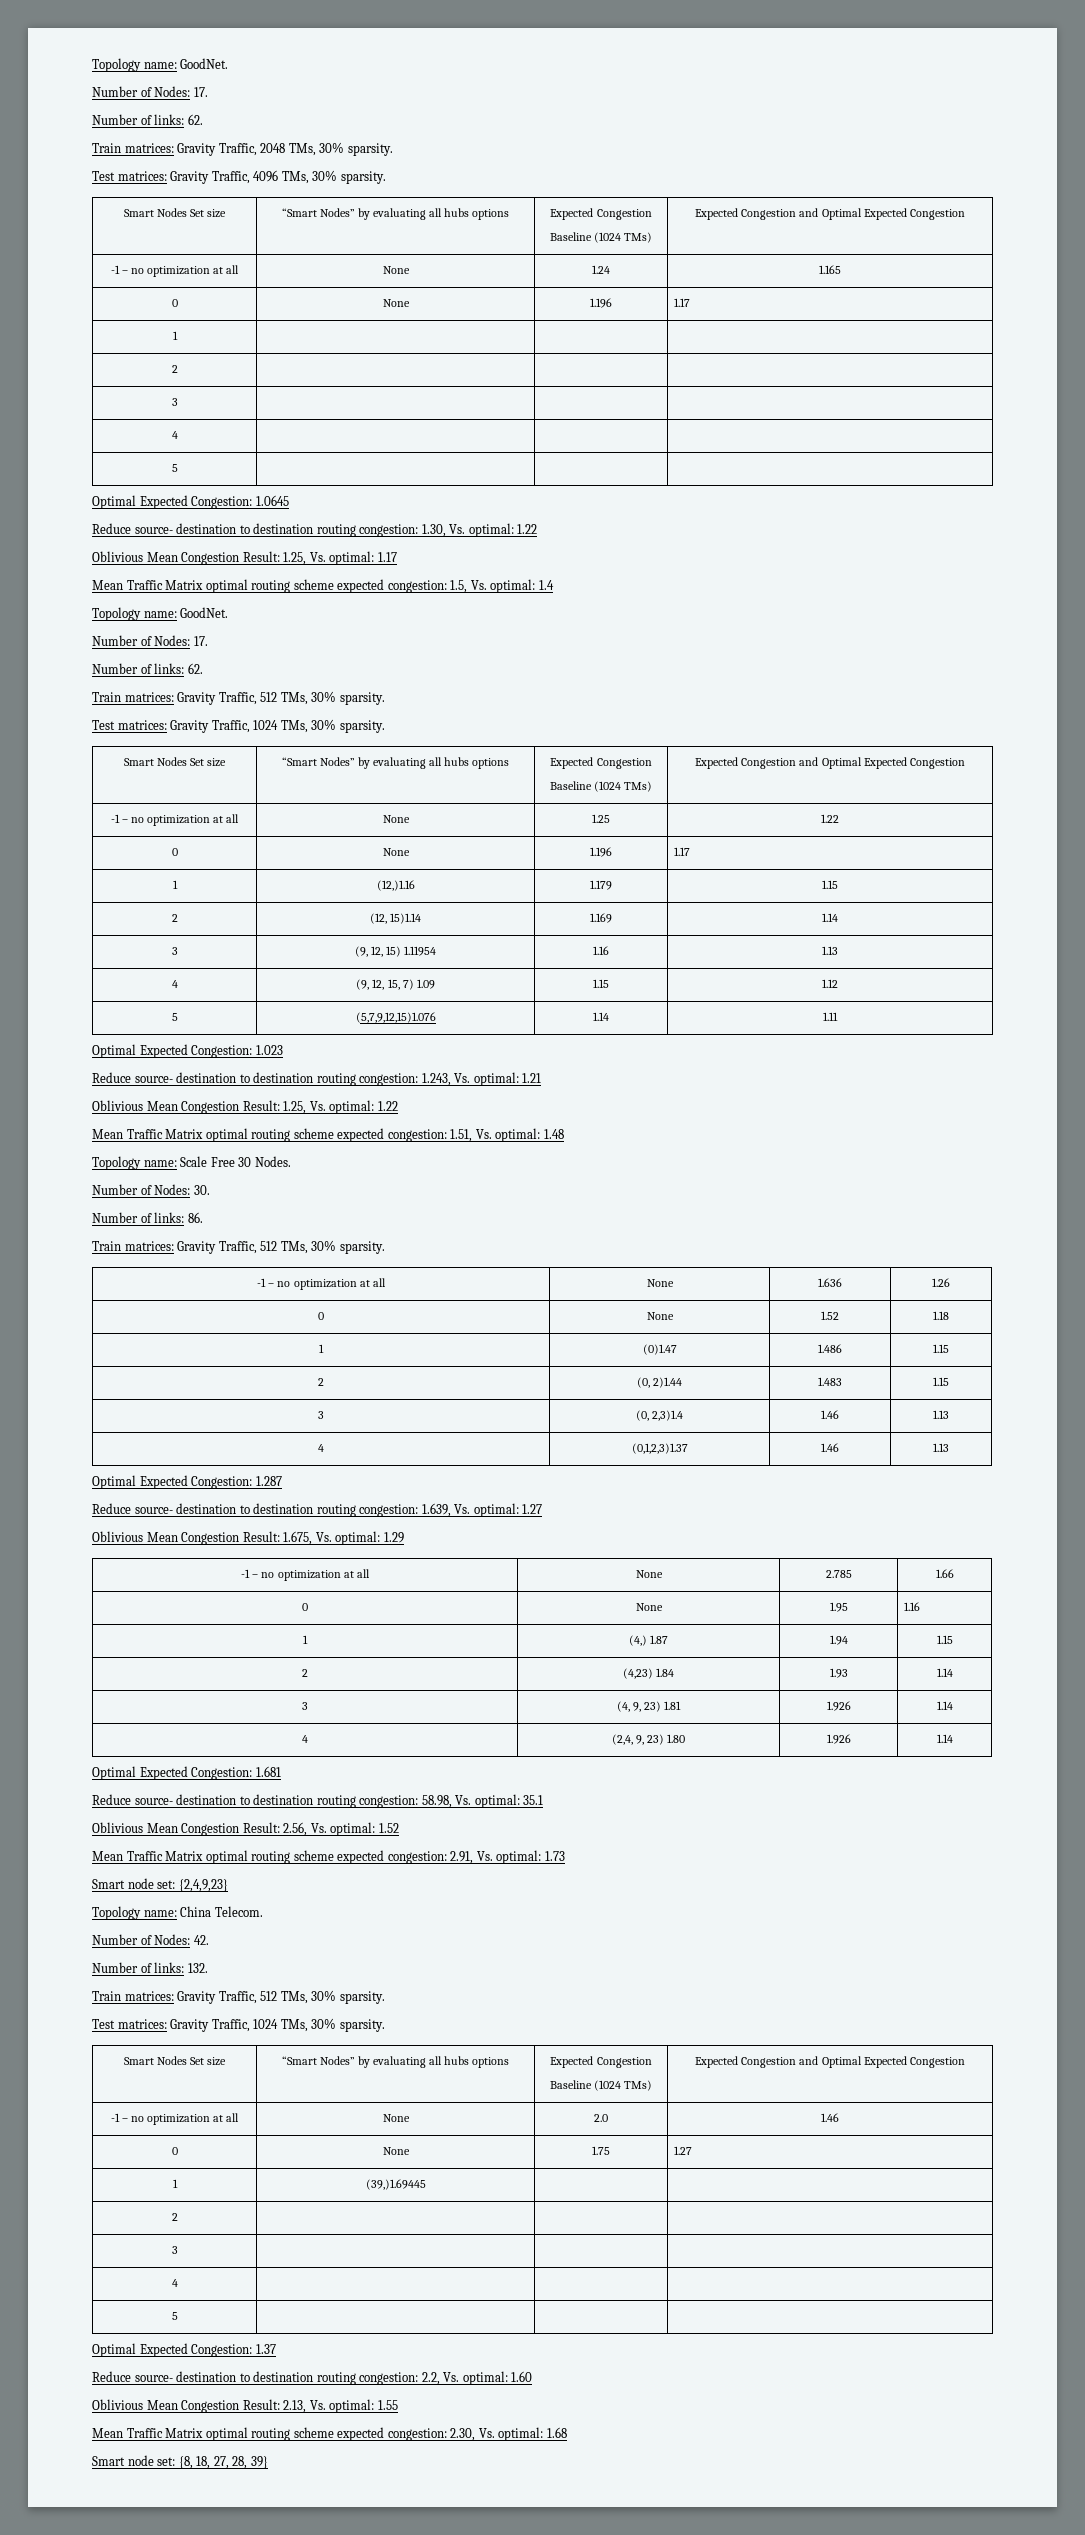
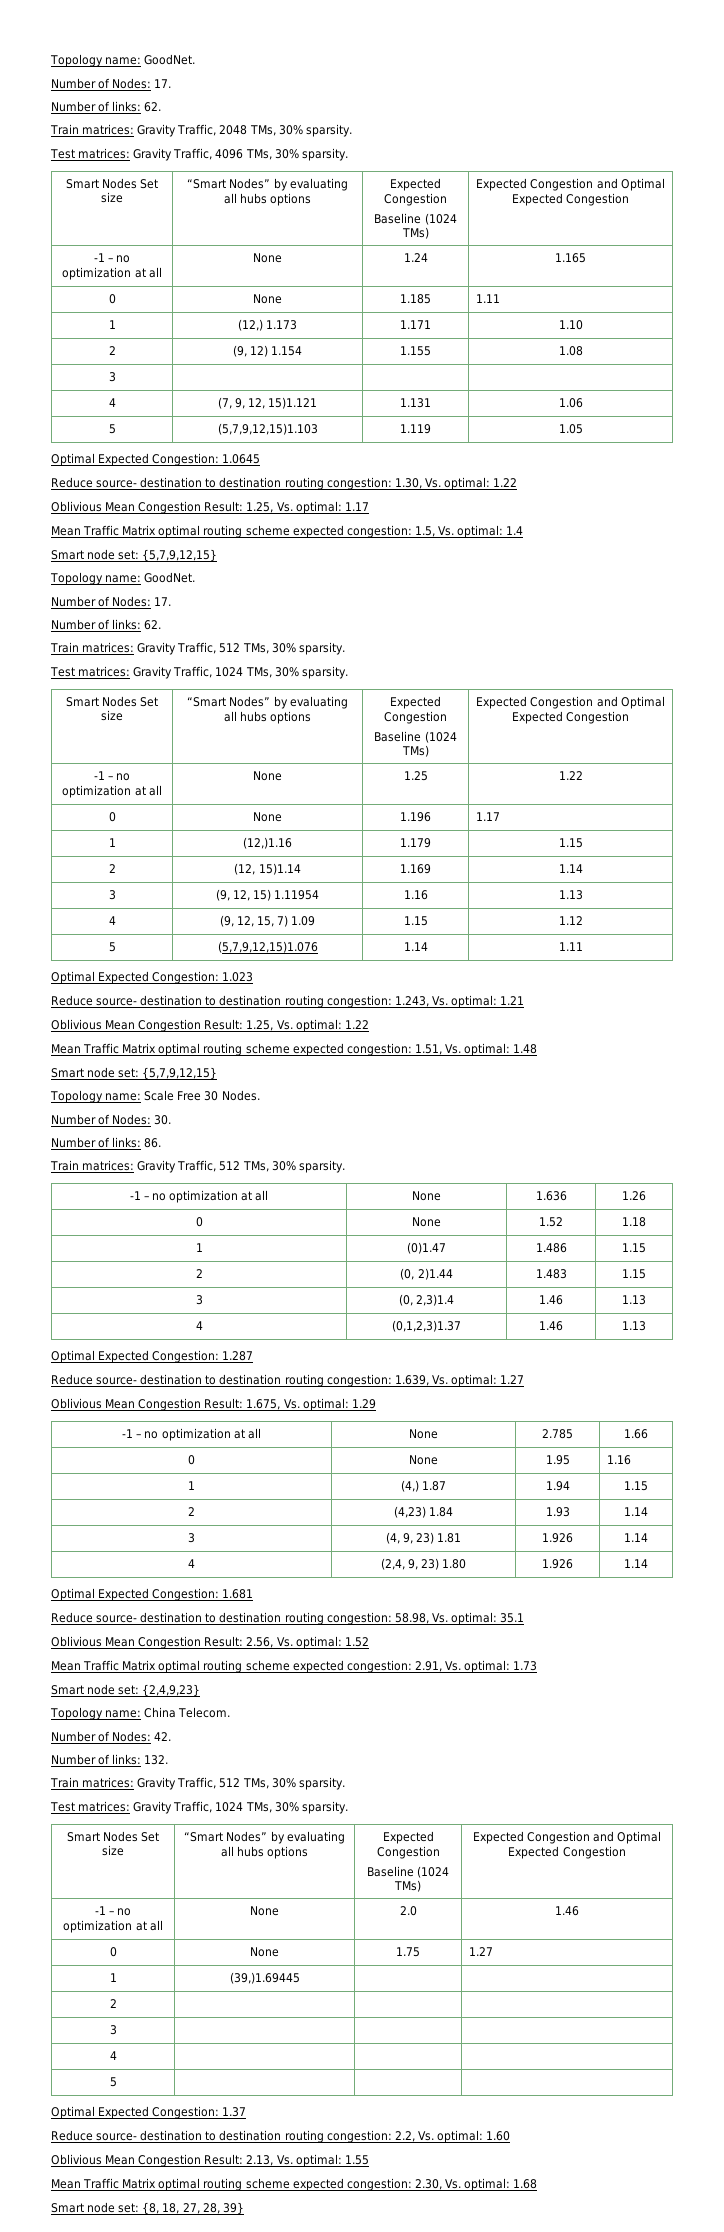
  -1 – no optimization at all | None | 1.24 | 1.165
- 0 | None | 1.196 | 1.17
- 1 | | |
- 2 | | |
+ 0 | None | 1.185 | 1.11
+ 1 | (12,) 1.173 | 1.171 | 1.10
+ 2 | (9, 12) 1.154 | 1.155 | 1.08
  3 | | |
- 4 | | |
- 5 | | |
+ 4 | (7, 9, 12, 15)1.121 | 1.131 | 1.06
+ 5 | (5,7,9,12,15)1.103 | 1.119 | 1.05
  Mean Traffic Matrix optimal routing scheme expected congestion: 1.5, Vs. optimal: 1.4
+ Smart node set: {5,7,9,12,15}
  Mean Traffic Matrix optimal routing scheme expected congestion: 1.51, Vs. optimal: 1.48
+ Smart node set: {5,7,9,12,15}

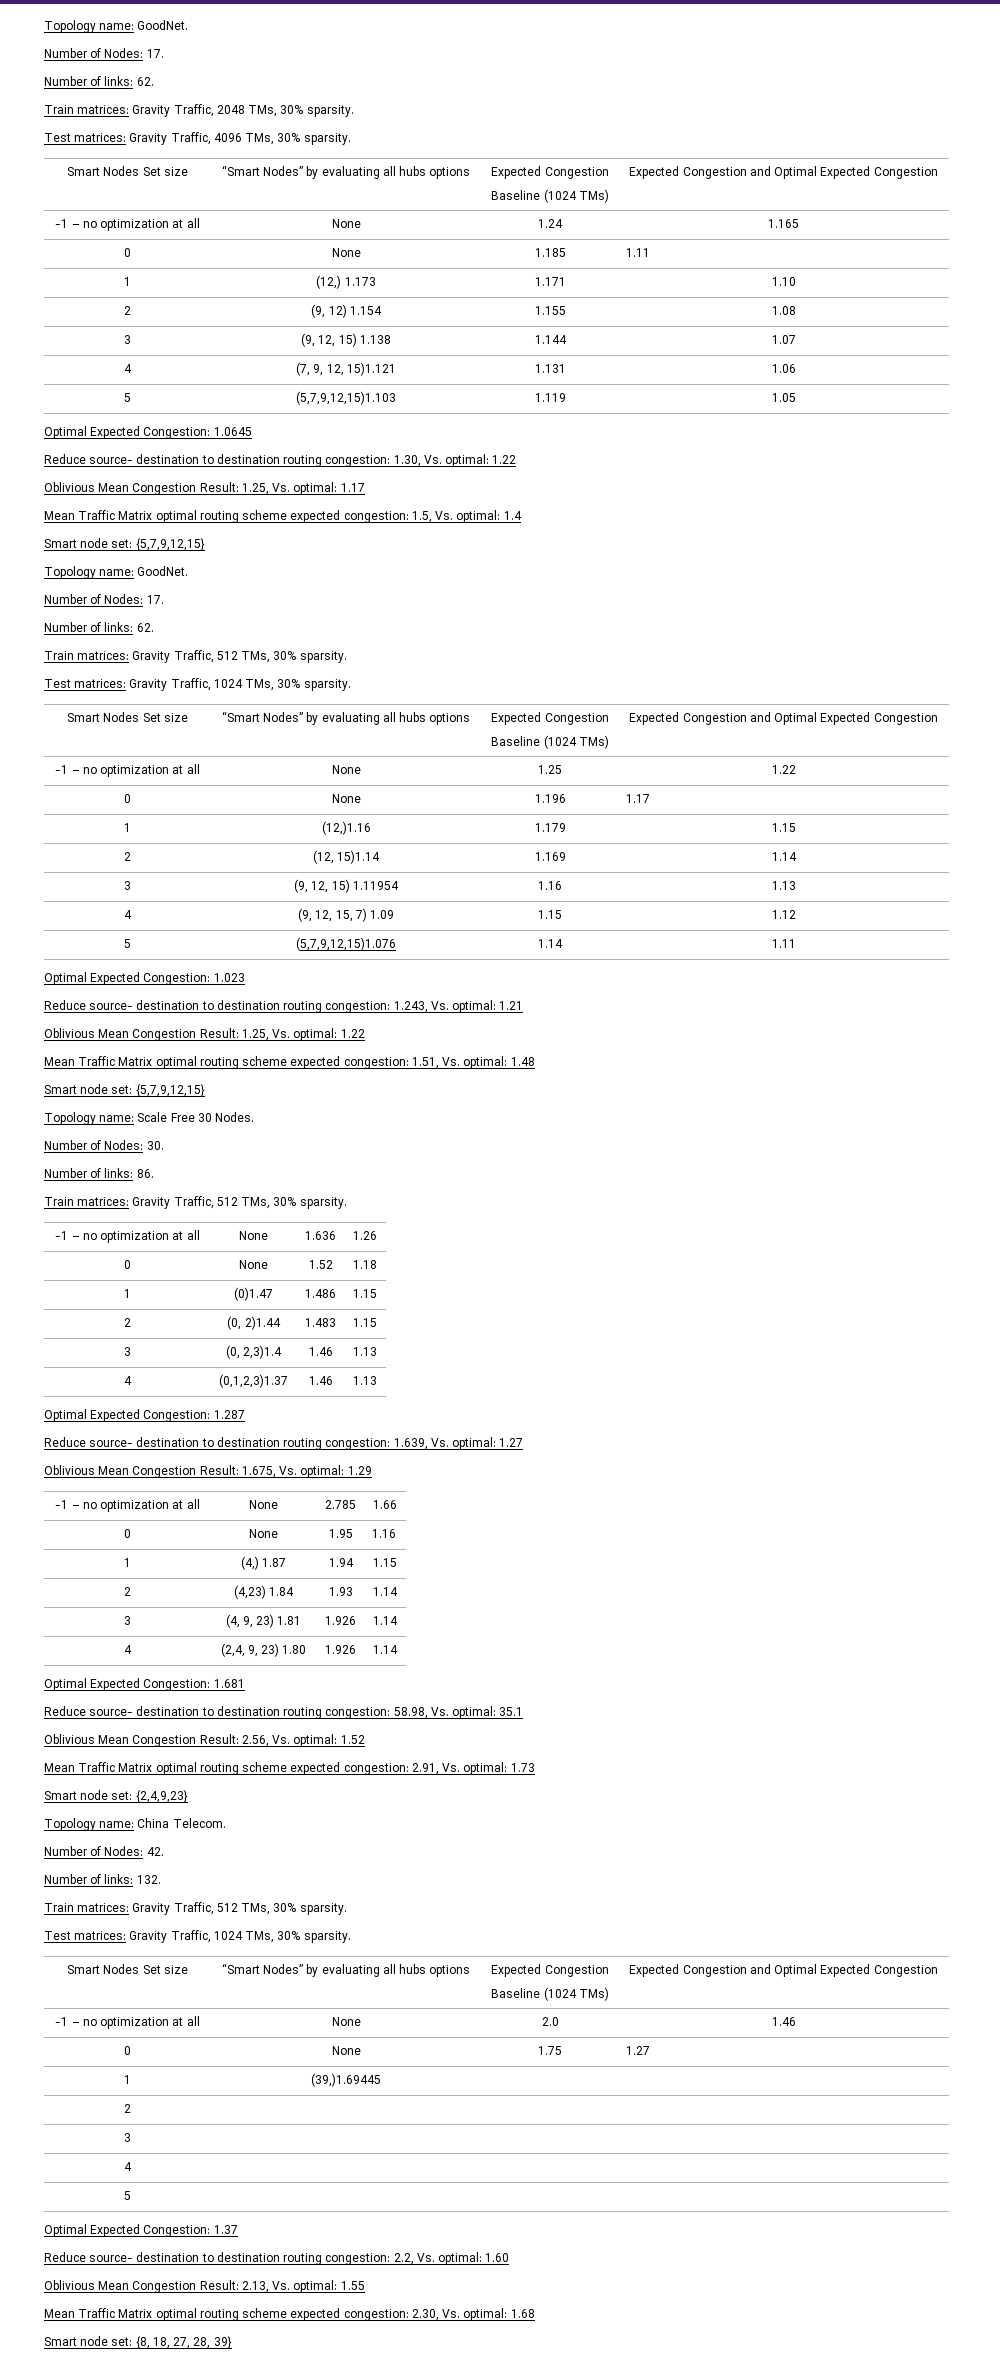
  2 | (9, 12) 1.154 | 1.155 | 1.08
- 3 | | |
+ 3 | (9, 12, 15) 1.138 | 1.144 | 1.07

